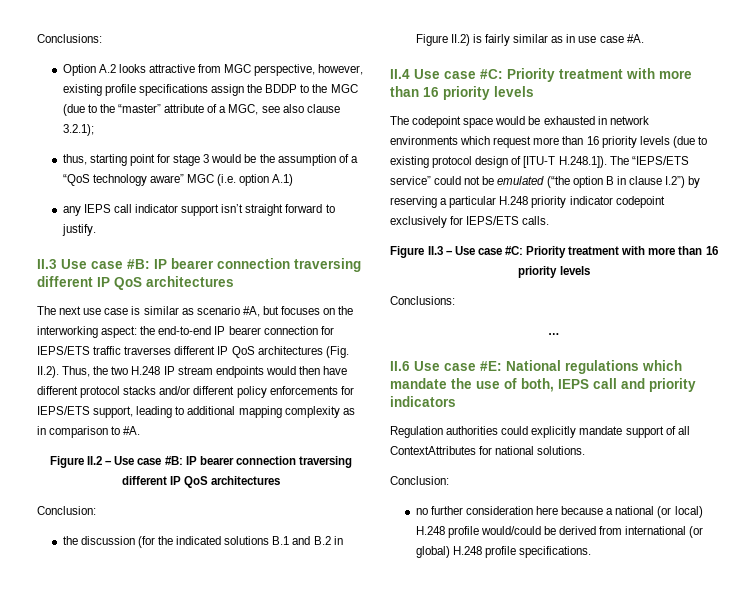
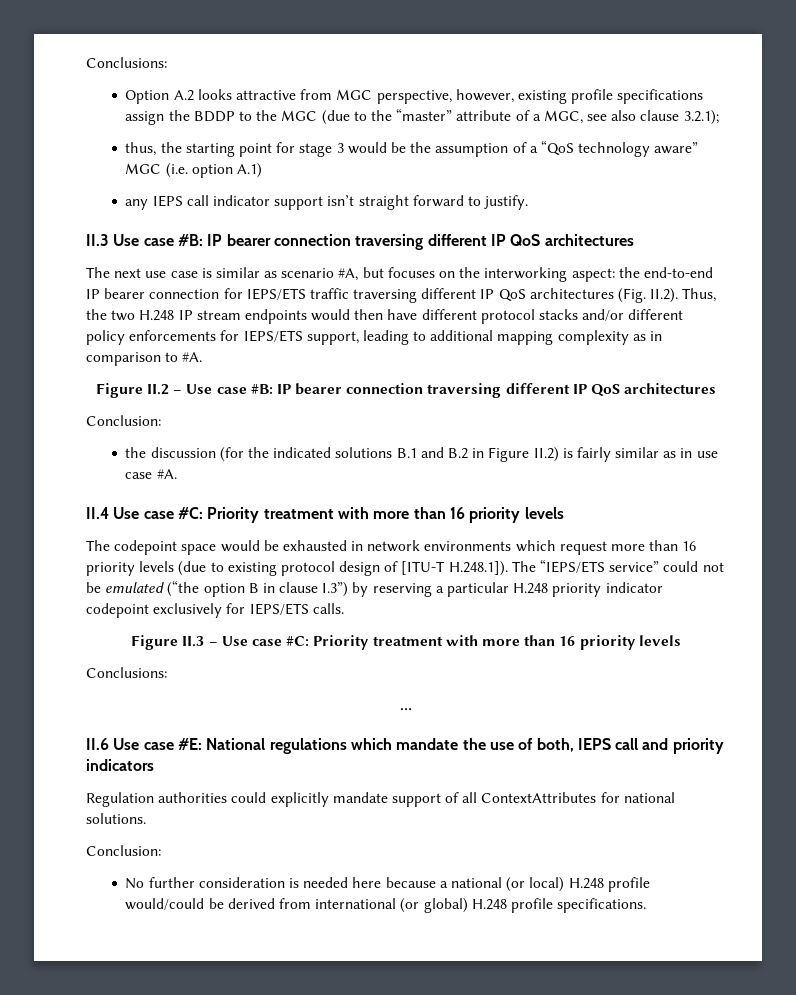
- thus, starting point for stage 3 would be the assumption of a “QoS technology aware” MGC (i.e. option A.1)
+ thus, the starting point for stage 3 would be the assumption of a “QoS technology aware” MGC (i.e. option A.1)
- The next use case is similar as scenario #A, but focuses on the interworking aspect: the end-to-end IP bearer connection for IEPS/ETS traffic traverses different IP QoS architectures (Fig. II.2). Thus, the two H.248 IP stream endpoints would then have different protocol stacks and/or different policy enforcements for IEPS/ETS support, leading to additional mapping complexity as in comparison to #A.
+ The next use case is similar as scenario #A, but focuses on the interworking aspect: the end-to-end IP bearer connection for IEPS/ETS traffic traversing different IP QoS architectures (Fig. II.2). Thus, the two H.248 IP stream endpoints would then have different protocol stacks and/or different policy enforcements for IEPS/ETS support, leading to additional mapping complexity as in comparison to #A.
- The codepoint space would be exhausted in network environments which request more than 16 priority levels (due to existing protocol design of [ITU-T H.248.1]). The “IEPS/ETS service” could not be emulated (“the option B in clause I.2”) by reserving a particular H.248 priority indicator codepoint exclusively for IEPS/ETS calls.
+ The codepoint space would be exhausted in network environments which request more than 16 priority levels (due to existing protocol design of [ITU-T H.248.1]). The “IEPS/ETS service” could not be emulated (“the option B in clause I.3”) by reserving a particular H.248 priority indicator codepoint exclusively for IEPS/ETS calls.
- no further consideration here because a national (or local) H.248 profile would/could be derived from international (or global) H.248 profile specifications.
+ No further consideration is needed here because a national (or local) H.248 profile would/could be derived from international (or global) H.248 profile specifications.

